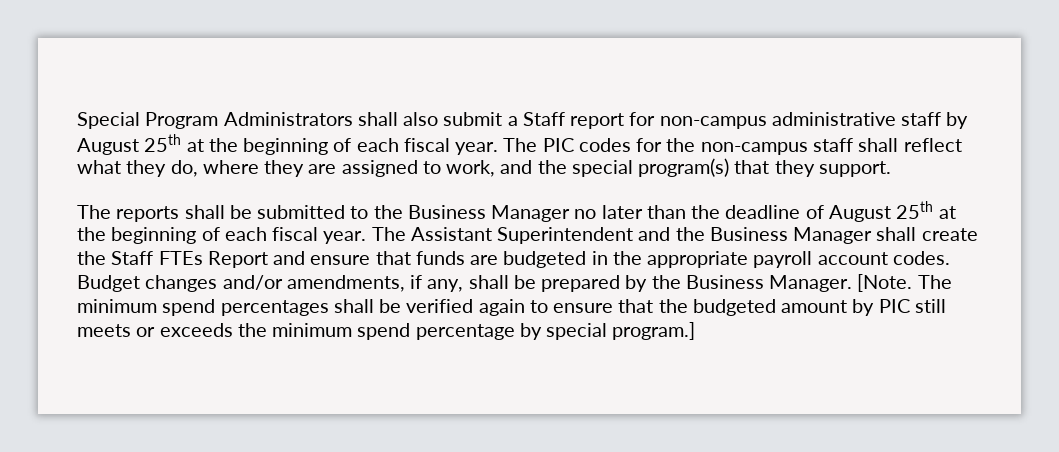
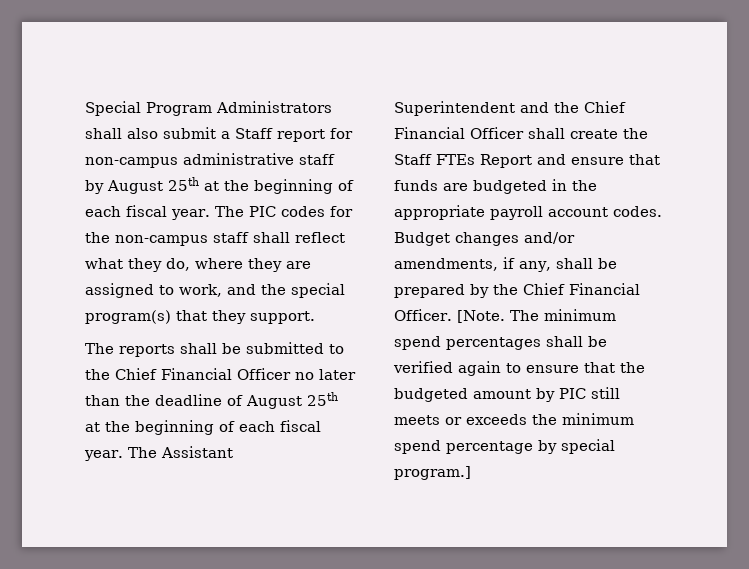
- The reports shall be submitted to the Business Manager no later than the deadline of August 25th at the beginning of each fiscal year.
+ The reports shall be submitted to the Chief Financial Officer no later than the deadline of August 25th at the beginning of each fiscal year.
- The Assistant Superintendent and the Business Manager shall create the Staff FTEs Report and ensure that funds are budgeted in the appropriate payroll account codes.
+ The Assistant Superintendent and the Chief Financial Officer shall create the Staff FTEs Report and ensure that funds are budgeted in the appropriate payroll account codes.
- Budget changes and/or amendments, if any, shall be prepared by the Business Manager.
+ Budget changes and/or amendments, if any, shall be prepared by the Chief Financial Officer.

